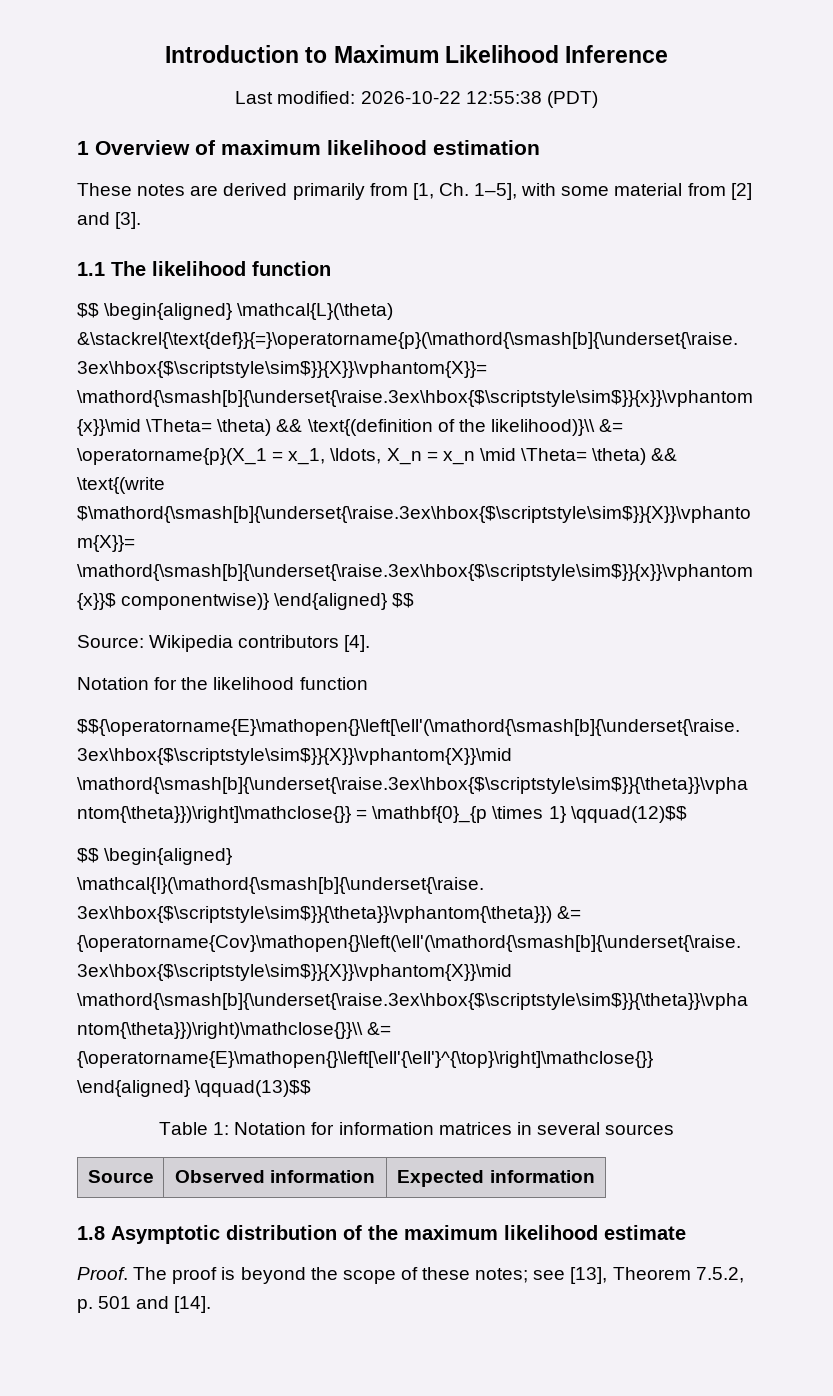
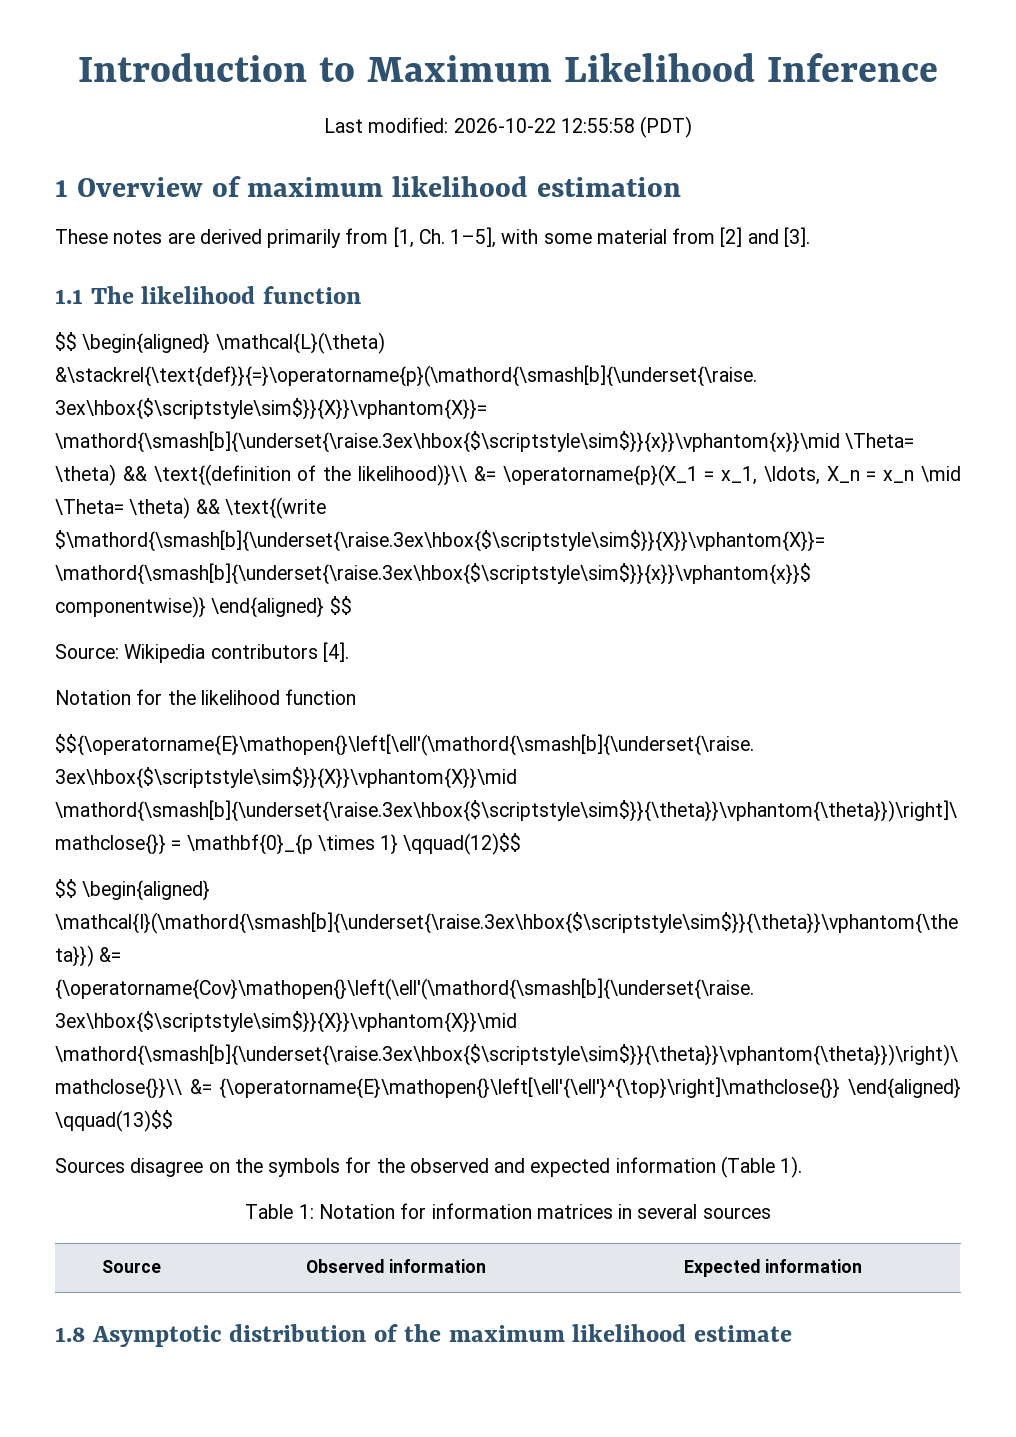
- Last modified: 2026-10-22 12:55:38 (PDT)
+ Last modified: 2026-10-22 12:55:58 (PDT)
+ Sources disagree on the symbols for the observed and expected information (Table 1).
- Proof. The proof is beyond the scope of these notes; see [13], Theorem 7.5.2, p. 501 and [14].

